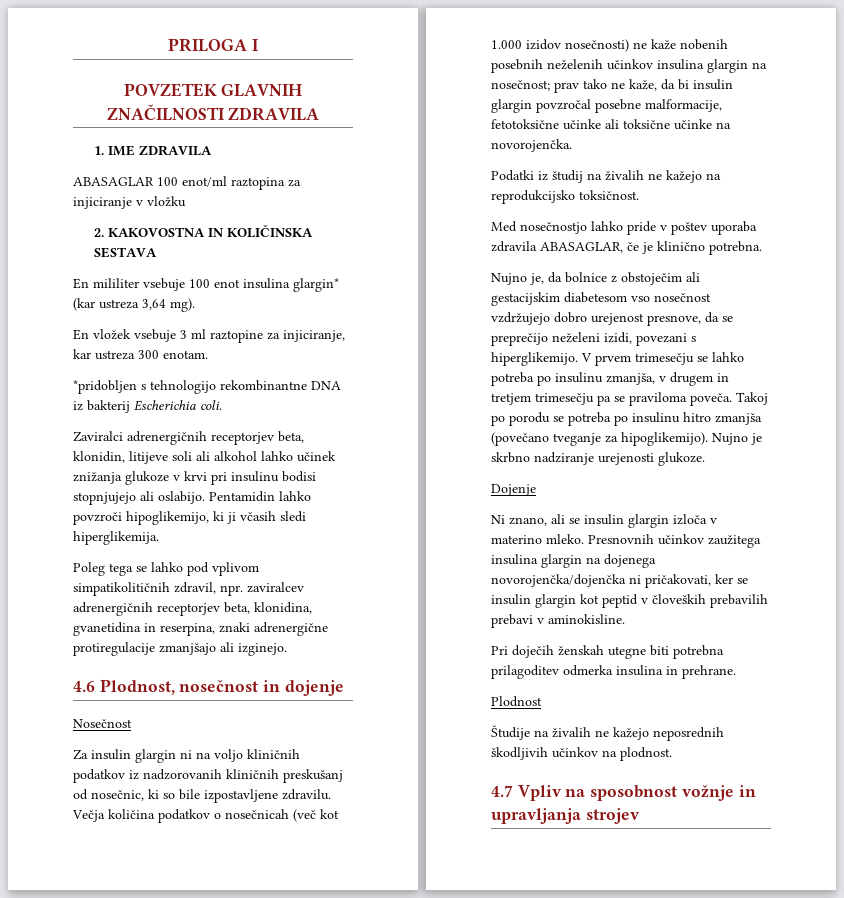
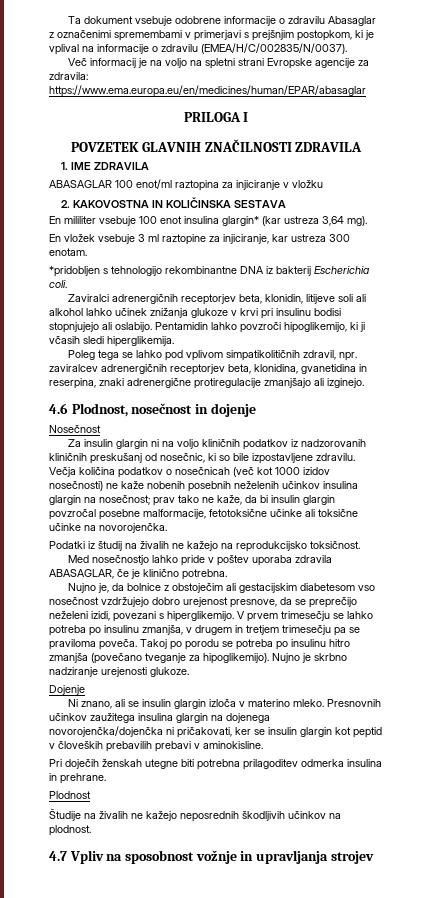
+ Ta dokument vsebuje odobrene informacije o zdravilu Abasaglar z označenimi spremembami v primerjavi s prejšnjim postopkom, ki je vplival na informacije o zdravilu (EMEA/H/C/002835/N/0037).
+ Več informacij je na voljo na spletni strani Evropske agencije za zdravila: https://www.ema.europa.eu/en/medicines/human/EPAR/abasaglar
- Večja količina podatkov o nosečnicah (več kot 1.000 izidov nosečnosti) ne kaže nobenih posebnih neželenih učinkov insulina glargin na nosečnost; prav tako ne kaže, da bi insulin glargin povzročal posebne malformacije, fetotoksične učinke ali toksične učinke na novorojenčka.
+ Večja količina podatkov o nosečnicah (več kot 1000 izidov nosečnosti) ne kaže nobenih posebnih neželenih učinkov insulina glargin na nosečnost; prav tako ne kaže, da bi insulin glargin povzročal posebne malformacije, fetotoksične učinke ali toksične učinke na novorojenčka.

